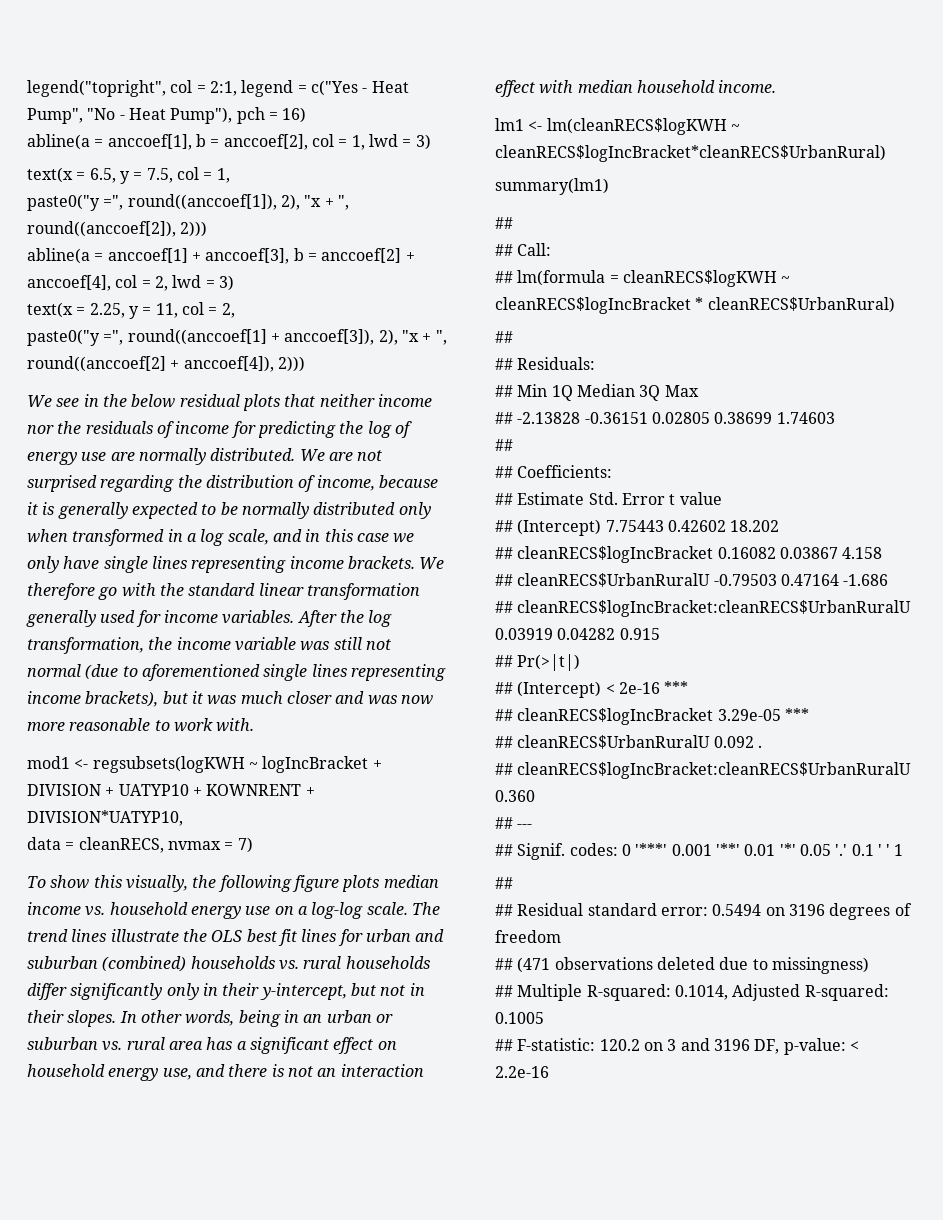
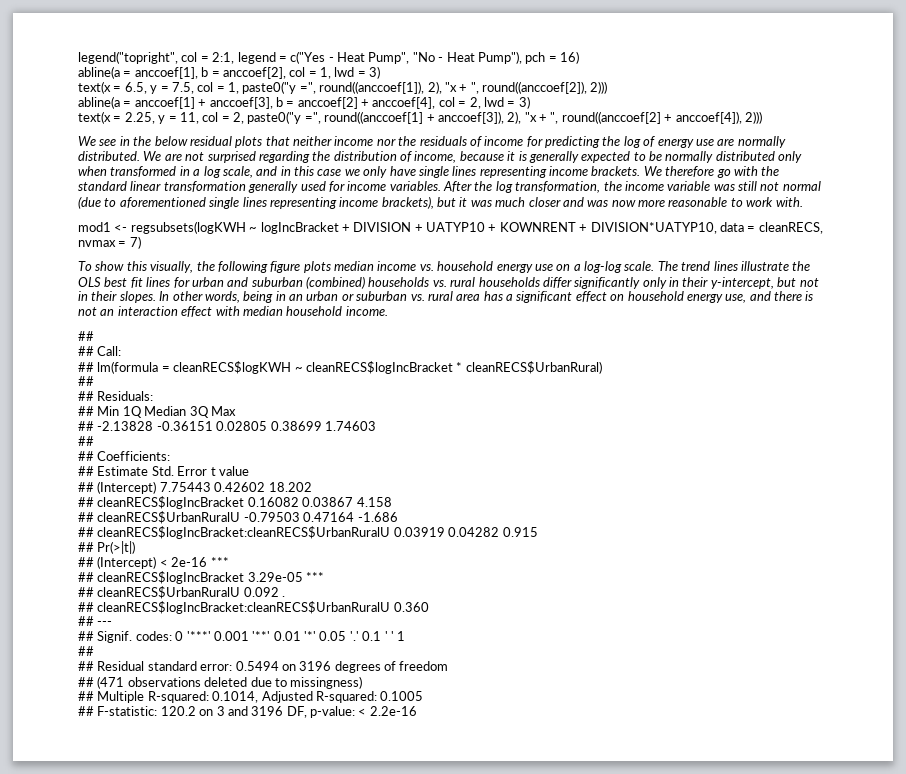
- text(x = 6.5, y = 7.5, col = 1,
- paste0("y =", round((anccoef[1]), 2), "x + ", round((anccoef[2]), 2)))
+ text(x = 6.5, y = 7.5, col = 1, paste0("y =", round((anccoef[1]), 2), "x + ", round((anccoef[2]), 2)))
- text(x = 2.25, y = 11, col = 2,
- paste0("y =", round((anccoef[1] + anccoef[3]), 2), "x + ", round((anccoef[2] + anccoef[4]), 2)))
+ text(x = 2.25, y = 11, col = 2, paste0("y =", round((anccoef[1] + anccoef[3]), 2), "x + ", round((anccoef[2] + anccoef[4]), 2)))
- mod1 <- regsubsets(logKWH ~ logIncBracket + DIVISION + UATYP10 + KOWNRENT + DIVISION*UATYP10,
- data = cleanRECS, nvmax = 7)
+ mod1 <- regsubsets(logKWH ~ logIncBracket + DIVISION + UATYP10 + KOWNRENT + DIVISION*UATYP10, data = cleanRECS, nvmax = 7)
- lm1 <- lm(cleanRECS$logKWH ~ cleanRECS$logIncBracket*cleanRECS$UrbanRural)
- summary(lm1)

